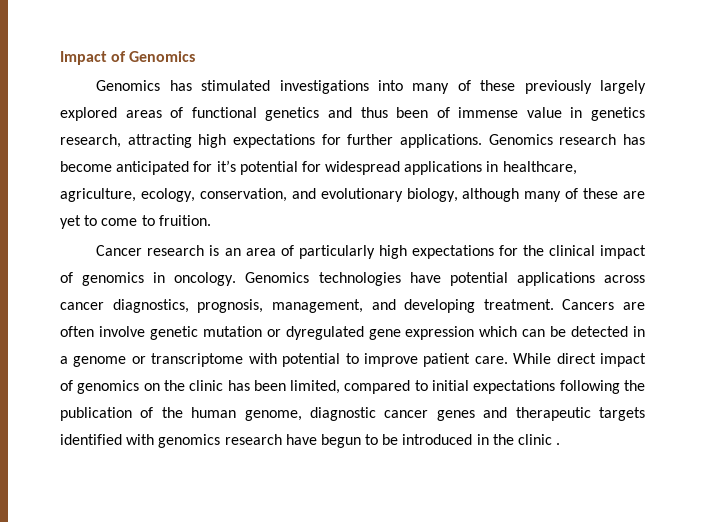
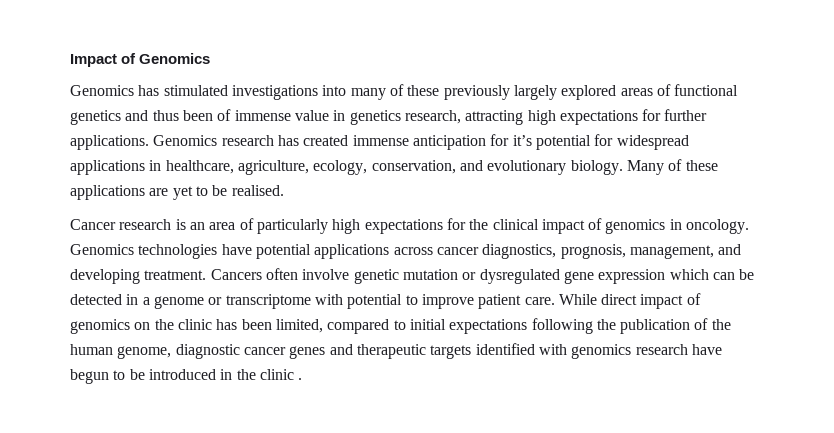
- Genomics research has become anticipated for it’s potential for widespread applications in healthcare, agriculture, ecology, conservation, and evolutionary biology, although many of these are yet to come to fruition.
+ Genomics research has created immense anticipation for it’s potential for widespread applications in healthcare, agriculture, ecology, conservation, and evolutionary biology. Many of these applications are yet to be realised.
- Cancers are often involve genetic mutation or dyregulated gene expression which can be detected in a genome or transcriptome with potential to improve patient care.
+ Cancers often involve genetic mutation or dysregulated gene expression which can be detected in a genome or transcriptome with potential to improve patient care.

